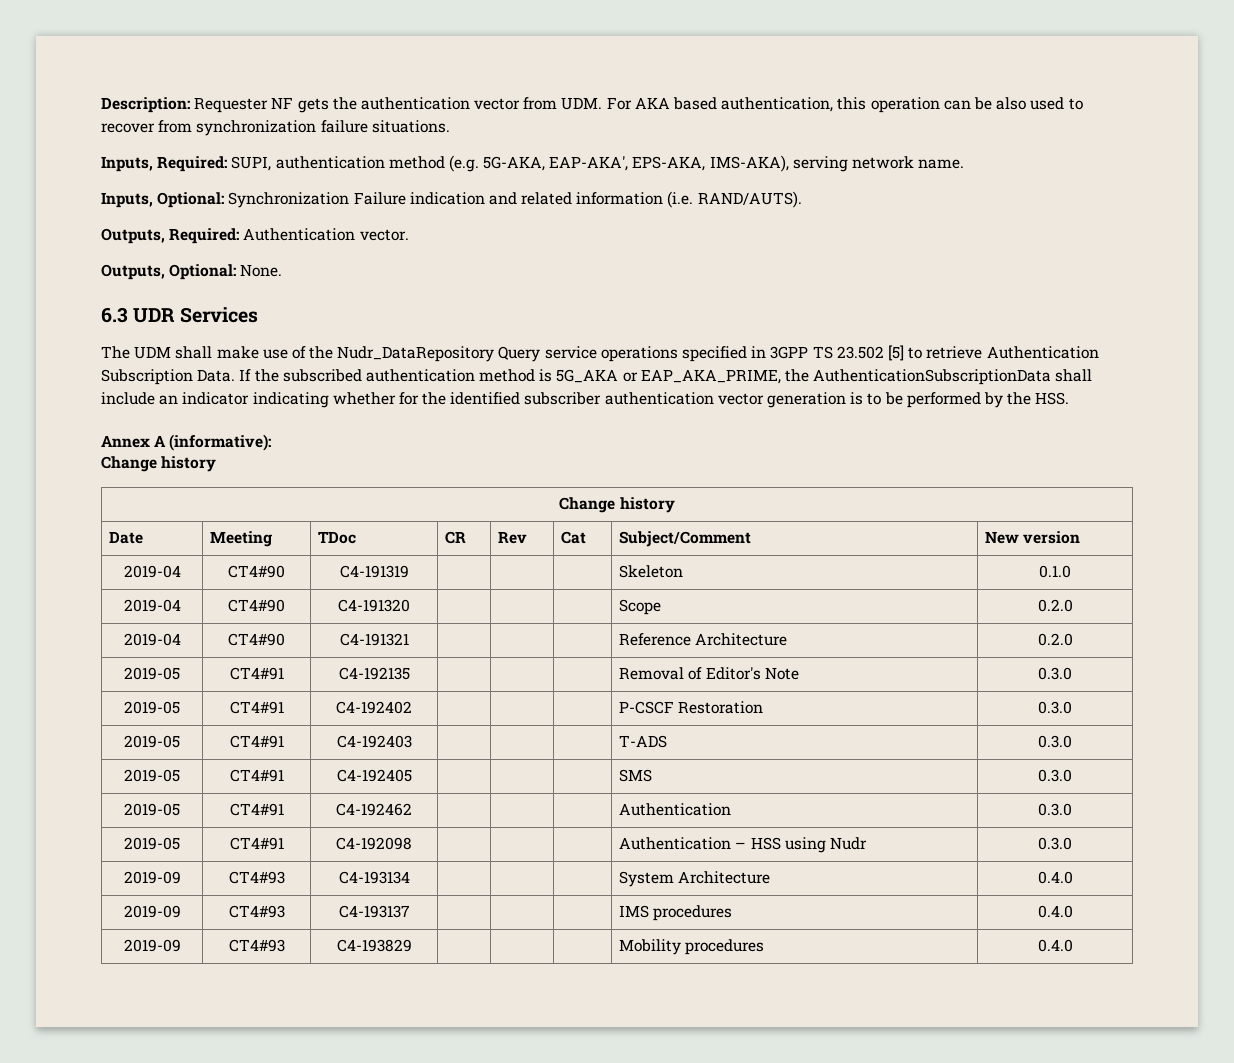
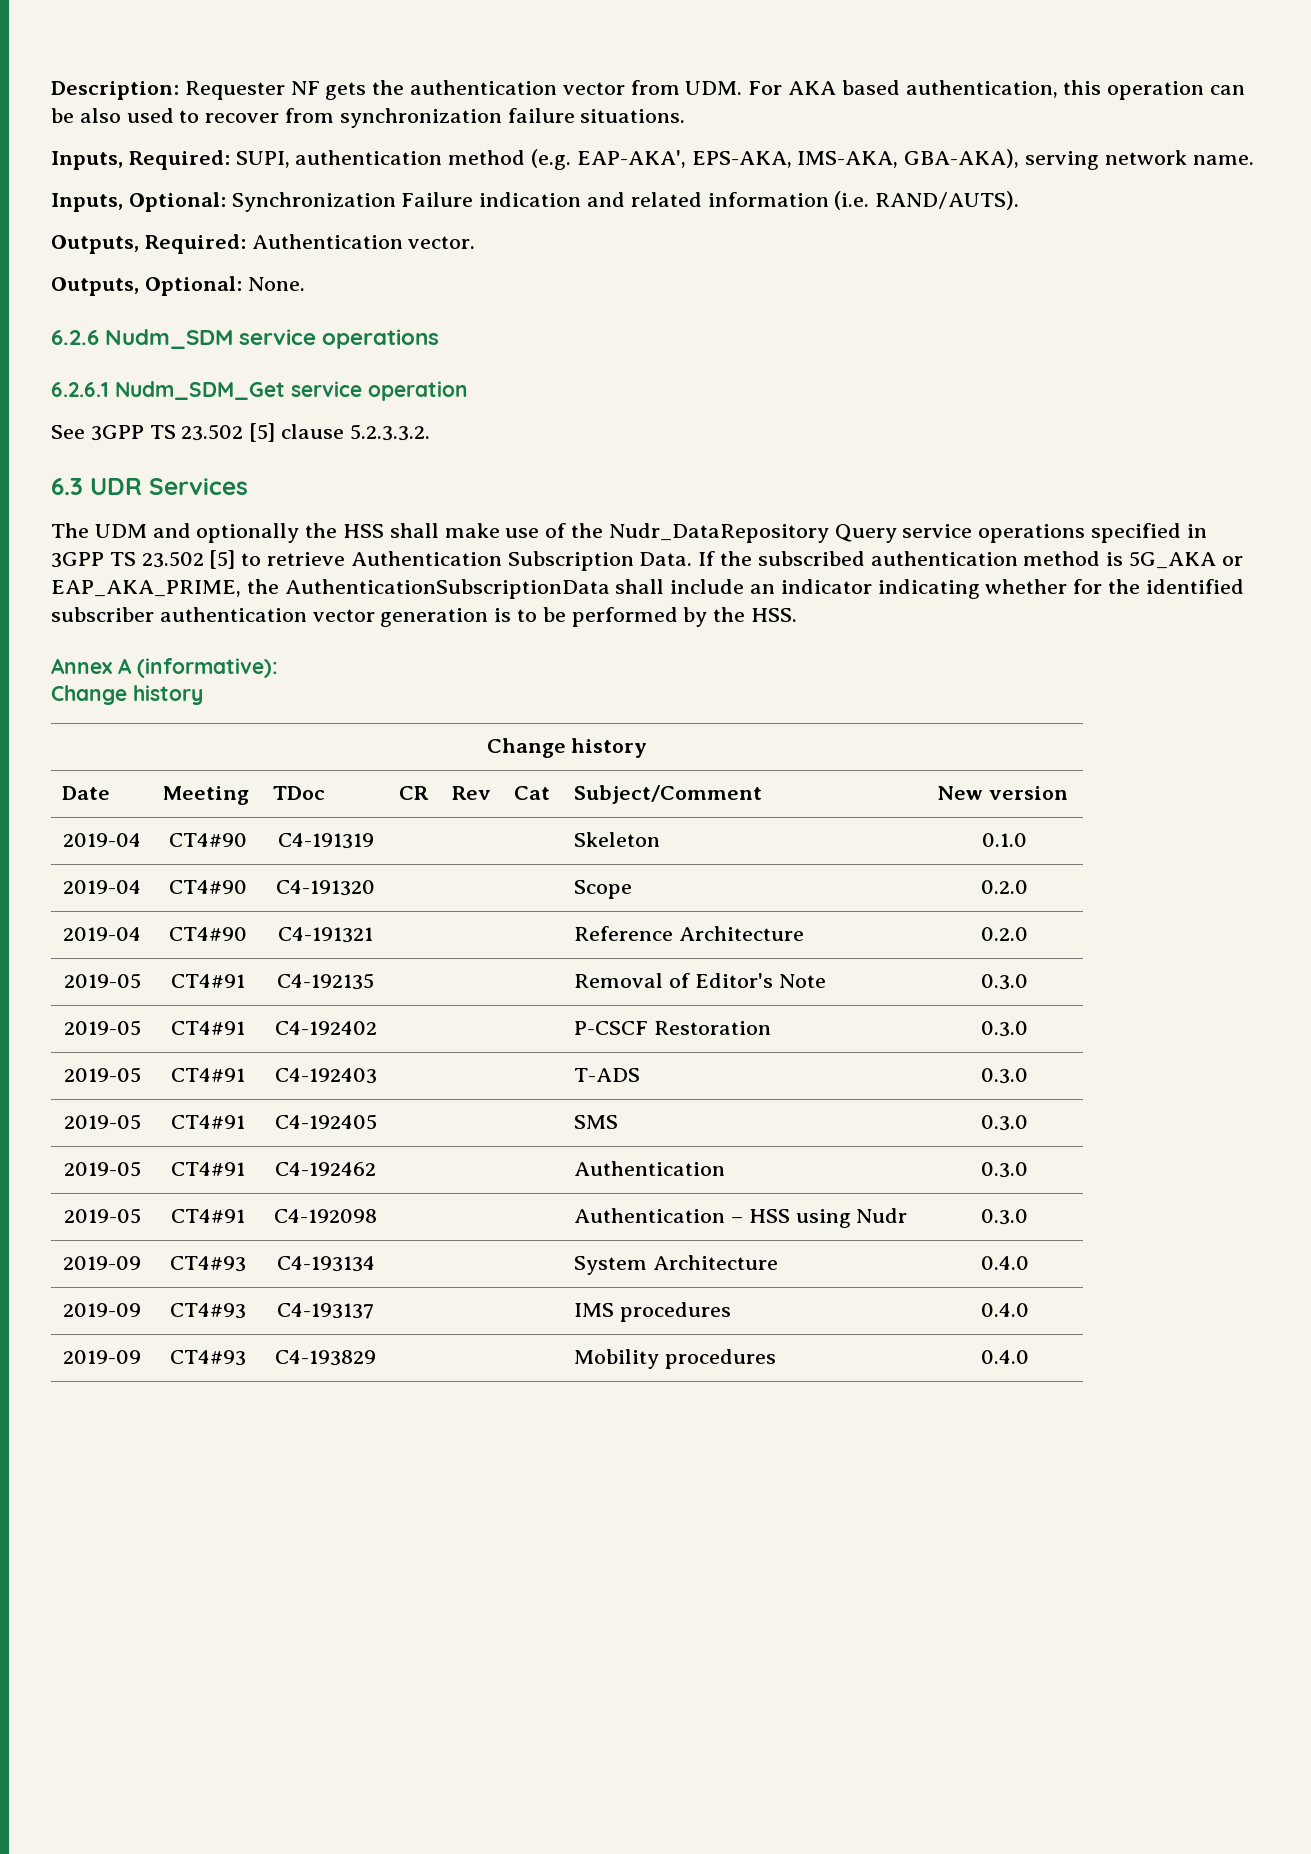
- Inputs, Required: SUPI, authentication method (e.g. 5G-AKA, EAP-AKA', EPS-AKA, IMS-AKA), serving network name.
+ Inputs, Required: SUPI, authentication method (e.g. EAP-AKA', EPS-AKA, IMS-AKA, GBA-AKA), serving network name.
+ 6.2.6 Nudm_SDM service operations
+ 6.2.6.1 Nudm_SDM_Get service operation
+ See 3GPP TS 23.502 [5] clause 5.2.3.3.2.
- The UDM shall make use of the Nudr_DataRepository Query service operations specified in 3GPP TS 23.502 [5] to retrieve Authentication Subscription Data.
+ The UDM and optionally the HSS shall make use of the Nudr_DataRepository Query service operations specified in 3GPP TS 23.502 [5] to retrieve Authentication Subscription Data.

